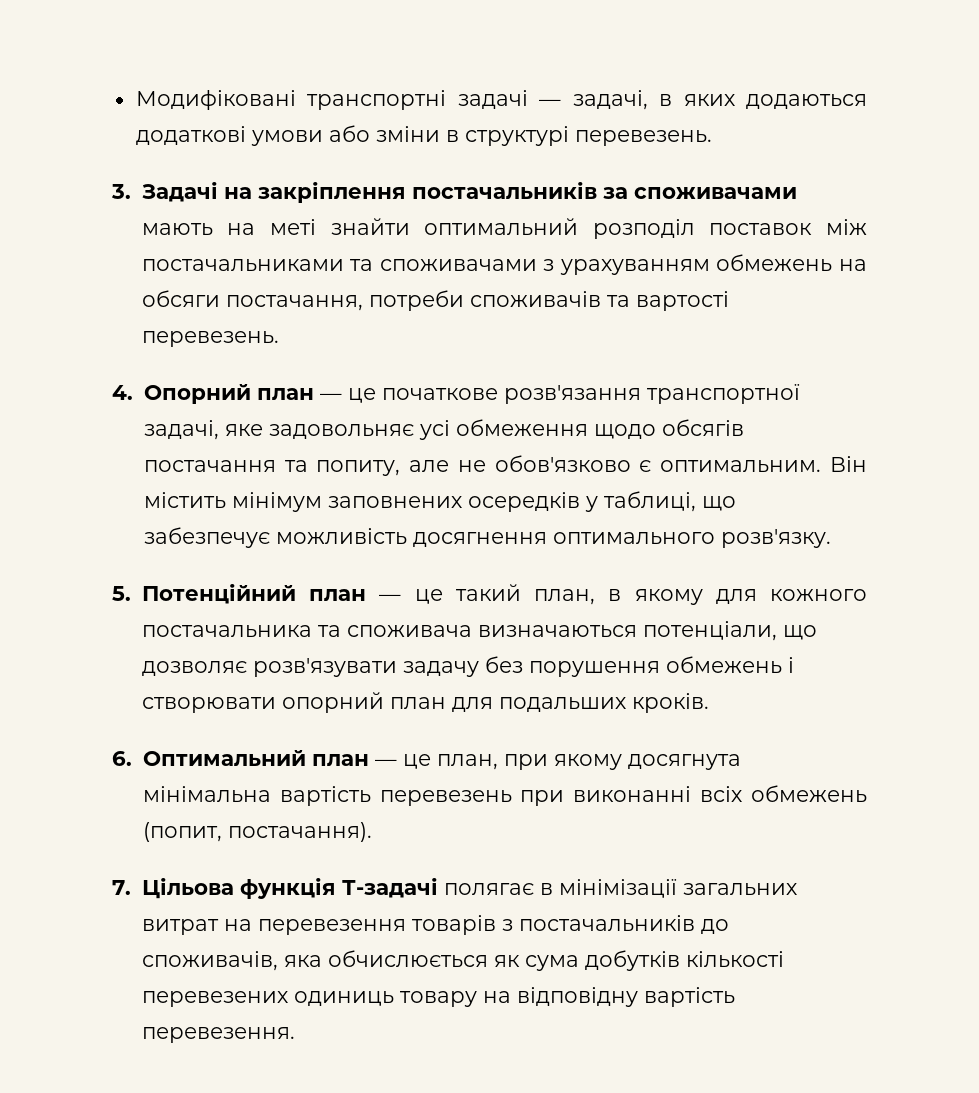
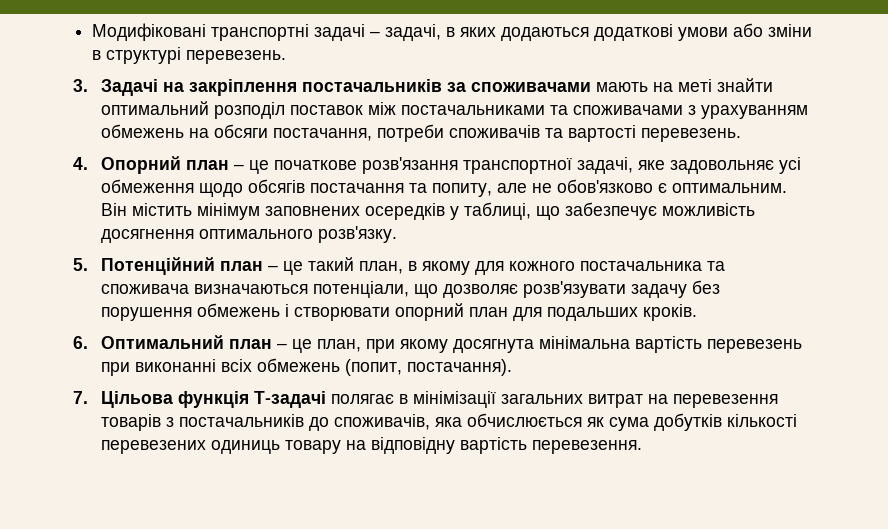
- Модифіковані транспортні задачі — задачі, в яких додаються додаткові умови або зміни в структурі перевезень.
+ Модифіковані транспортні задачі – задачі, в яких додаються додаткові умови або зміни в структурі перевезень.
- 4. Опорний план — це початкове розв'язання транспортної задачі, яке задовольняє усі обмеження щодо обсягів постачання та попиту, але не обов'язково є оптимальним.
+ 4. Опорний план – це початкове розв'язання транспортної задачі, яке задовольняє усі обмеження щодо обсягів постачання та попиту, але не обов'язково є оптимальним.
- 5. Потенційний план — це такий план, в якому для кожного постачальника та споживача визначаються потенціали, що дозволяє розв'язувати задачу без порушення обмежень і створювати опорний план для подальших кроків.
+ 5. Потенційний план – це такий план, в якому для кожного постачальника та споживача визначаються потенціали, що дозволяє розв'язувати задачу без порушення обмежень і створювати опорний план для подальших кроків.
- 6. Оптимальний план — це план, при якому досягнута мінімальна вартість перевезень при виконанні всіх обмежень (попит, постачання).
+ 6. Оптимальний план – це план, при якому досягнута мінімальна вартість перевезень при виконанні всіх обмежень (попит, постачання).

